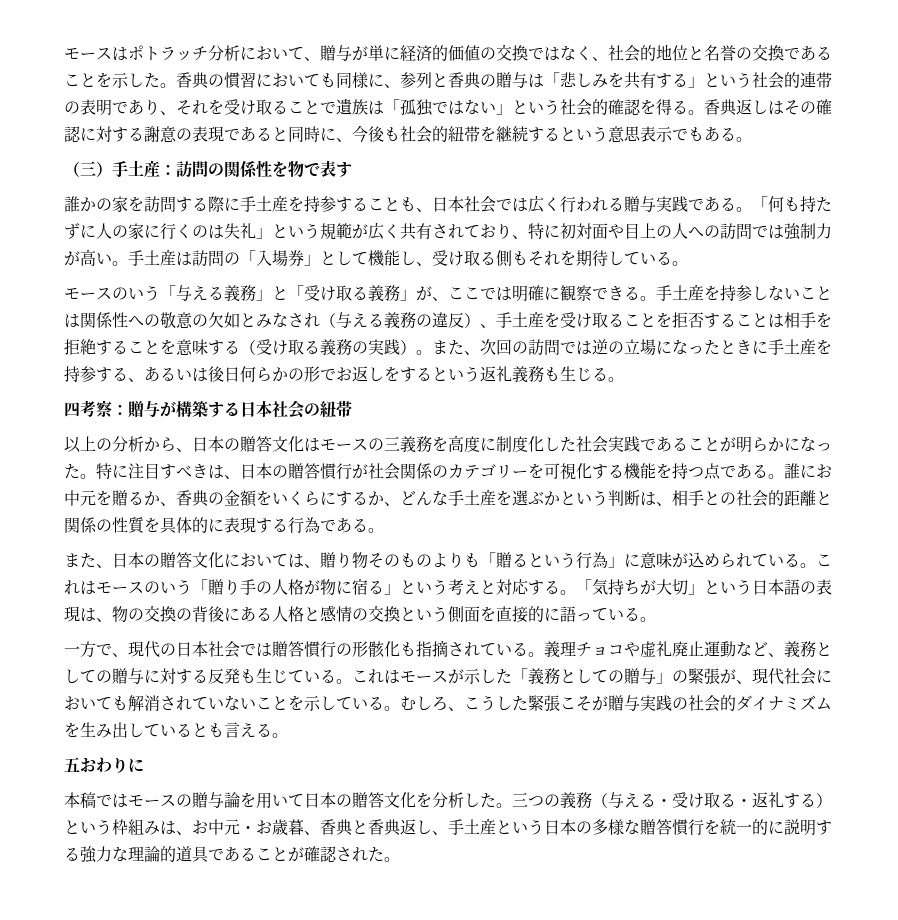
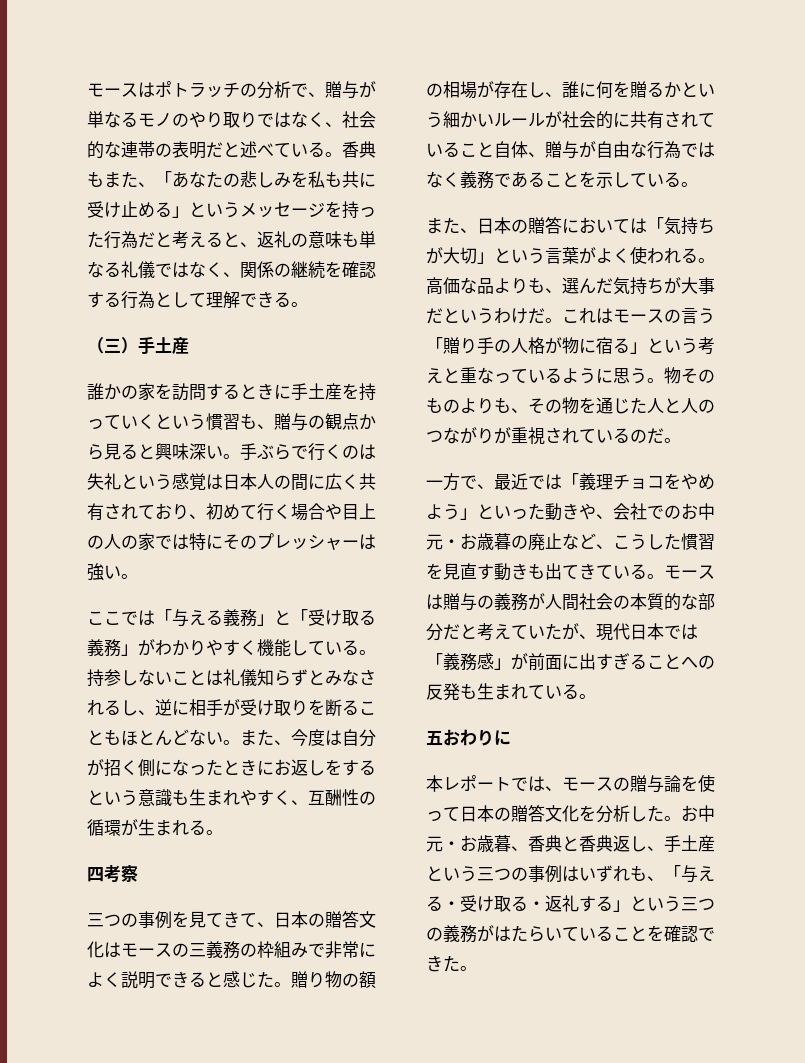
- モースはポトラッチ分析において、贈与が単に経済的価値の交換ではなく、社会的地位と名誉の交換であることを示した。香典の慣習においても同様に、参列と香典の贈与は「悲しみを共有する」という社会的連帯の表明であり、それを受け取ることで遺族は「孤独ではない」という社会的確認を得る。香典返しはその確認に対する謝意の表現であると同時に、今後も社会的紐帯を継続するという意思表示でもある。
- （三）手土産：訪問の関係性を物で表す
+ モースはポトラッチの分析で、贈与が単なるモノのやり取りではなく、社会的な連帯の表明だと述べている。香典もまた、「あなたの悲しみを私も共に受け止める」というメッセージを持った行為だと考えると、返礼の意味も単なる礼儀ではなく、関係の継続を確認する行為として理解できる。
+ （三）手土産
- 誰かの家を訪問する際に手土産を持参することも、日本社会では広く行われる贈与実践である。「何も持たずに人の家に行くのは失礼」という規範が広く共有されており、特に初対面や目上の人への訪問では強制力が高い。手土産は訪問の「入場券」として機能し、受け取る側もそれを期待している。
- モースのいう「与える義務」と「受け取る義務」が、ここでは明確に観察できる。手土産を持参しないことは関係性への敬意の欠如とみなされ（与える義務の違反）、手土産を受け取ることを拒否することは相手を拒絶することを意味する（受け取る義務の実践）。また、次回の訪問では逆の立場になったときに手土産を持参する、あるいは後日何らかの形でお返しをするという返礼義務も生じる。
- 四考察：贈与が構築する日本社会の紐帯
- 以上の分析から、日本の贈答文化はモースの三義務を高度に制度化した社会実践であることが明らかになった。特に注目すべきは、日本の贈答慣行が社会関係のカテゴリーを可視化する機能を持つ点である。誰にお中元を贈るか、香典の金額をいくらにするか、どんな手土産を選ぶかという判断は、相手との社会的距離と関係の性質を具体的に表現する行為である。
+ 誰かの家を訪問するときに手土産を持っていくという慣習も、贈与の観点から見ると興味深い。手ぶらで行くのは失礼という感覚は日本人の間に広く共有されており、初めて行く場合や目上の人の家では特にそのプレッシャーは強い。
+ ここでは「与える義務」と「受け取る義務」がわかりやすく機能している。持参しないことは礼儀知らずとみなされるし、逆に相手が受け取りを断ることもほとんどない。また、今度は自分が招く側になったときにお返しをするという意識も生まれやすく、互酬性の循環が生まれる。
+ 四考察
+ 三つの事例を見てきて、日本の贈答文化はモースの三義務の枠組みで非常によく説明できると感じた。贈り物の額の相場が存在し、誰に何を贈るかという細かいルールが社会的に共有されていること自体、贈与が自由な行為ではなく義務であることを示している。
- また、日本の贈答文化においては、贈り物そのものよりも「贈るという行為」に意味が込められている。
+ また、日本の贈答においては「気持ちが大切」という言葉がよく使われる。高価な品よりも、選んだ気持ちが大事だというわけだ。
- これはモースのいう「贈り手の人格が物に宿る」という考えと対応する。「気持ちが大切」という日本語の表現は、物の交換の背後にある人格と感情の交換という側面を直接的に語っている。
- 一方で、現代の日本社会では贈答慣行の形骸化も指摘されている。義理チョコや虚礼廃止運動など、義務としての贈与に対する反発も生じている。これはモースが示した「義務としての贈与」の緊張が、現代社会においても解消されていないことを示している。むしろ、こうした緊張こそが贈与実践の社会的ダイナミズムを生み出しているとも言える。
+ これはモースの言う「贈り手の人格が物に宿る」という考えと重なっているように思う。物そのものよりも、その物を通じた人と人のつながりが重視されているのだ。
+ 一方で、最近では「義理チョコをやめよう」といった動きや、会社でのお中元・お歳暮の廃止など、こうした慣習を見直す動きも出てきている。モースは贈与の義務が人間社会の本質的な部分だと考えていたが、現代日本では「義務感」が前面に出すぎることへの反発も生まれている。
- 本稿ではモースの贈与論を用いて日本の贈答文化を分析した。
+ 本レポートでは、モースの贈与論を使って日本の贈答文化を分析した。
- 三つの義務（与える・受け取る・返礼する）という枠組みは、お中元・お歳暮、香典と香典返し、手土産という日本の多様な贈答慣行を統一的に説明する強力な理論的道具であることが確認された。
+ お中元・お歳暮、香典と香典返し、手土産という三つの事例はいずれも、「与える・受け取る・返礼する」という三つの義務がはたらいていることを確認できた。

